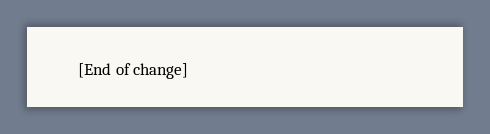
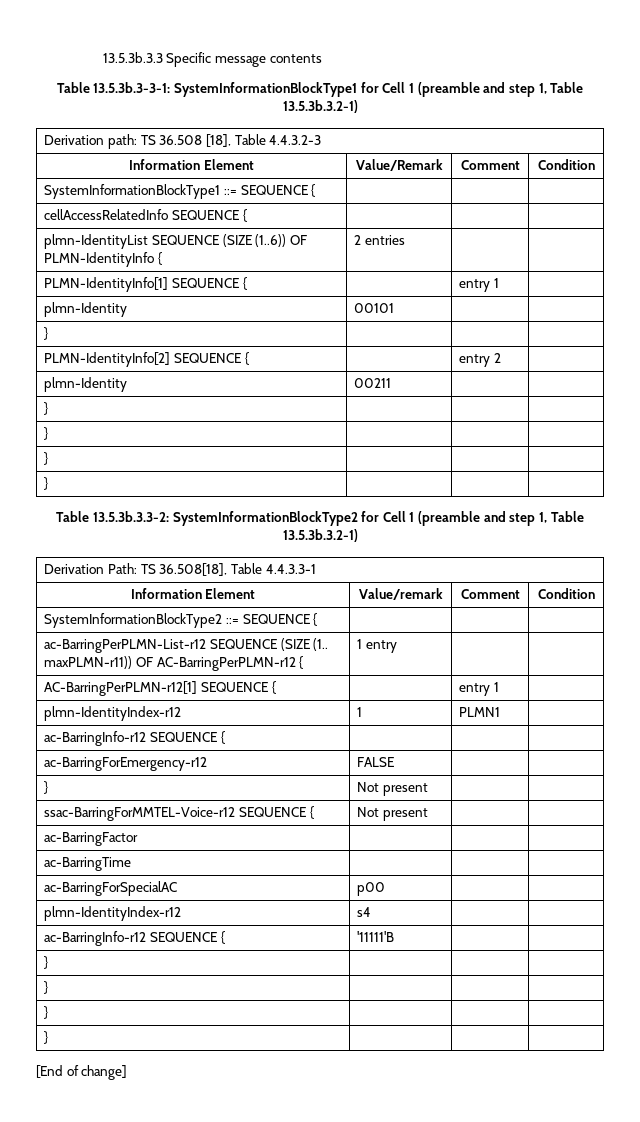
+ 13.5.3b.3.3 Specific message contents
+ Table 13.5.3b.3-3-1: SystemInformationBlockType1 for Cell 1 (preamble and step 1, Table 13.5.3b.3.2-1)
+ Derivation path: TS 36.508 [18], Table 4.4.3.2-3
+ Information Element | Value/Remark | Comment | Condition
+ SystemInformationBlockType1 ::= SEQUENCE { | | |
+ cellAccessRelatedInfo SEQUENCE { | | |
+ plmn-IdentityList SEQUENCE (SIZE (1..6)) OF PLMN-IdentityInfo { | 2 entries | |
+ PLMN-IdentityInfo[1] SEQUENCE { | | entry 1 |
+ plmn-Identity | 00101 | |
+ } | | |
+ PLMN-IdentityInfo[2] SEQUENCE { | | entry 2 |
+ plmn-Identity | 00211 | |
+ } | | |
+ } | | |
+ } | | |
+ } | | |
+ Table 13.5.3b.3.3-2: SystemInformationBlockType2 for Cell 1 (preamble and step 1, Table 13.5.3b.3.2-1)
+ Derivation Path: TS 36.508[18], Table 4.4.3.3-1
+ Information Element | Value/remark | Comment | Condition
+ SystemInformationBlockType2 ::= SEQUENCE { | | |
+ ac-BarringPerPLMN-List-r12 SEQUENCE (SIZE (1.. maxPLMN-r11)) OF AC-BarringPerPLMN-r12 { | 1 entry | |
+ AC-BarringPerPLMN-r12[1] SEQUENCE { | | entry 1 |
+ plmn-IdentityIndex-r12 | 1 | PLMN1 |
+ ac-BarringInfo-r12 SEQUENCE { | | |
+ ac-BarringForEmergency-r12 | FALSE | |
+ } | Not present | |
+ ssac-BarringForMMTEL-Voice-r12 SEQUENCE { | Not present | |
+ ac-BarringFactor | | |
+ ac-BarringTime | | |
+ ac-BarringForSpecialAC | p00 | |
+ plmn-IdentityIndex-r12 | s4 | |
+ ac-BarringInfo-r12 SEQUENCE { | '11111'B | |
+ } | | |
+ } | | |
+ } | | |
+ } | | |

